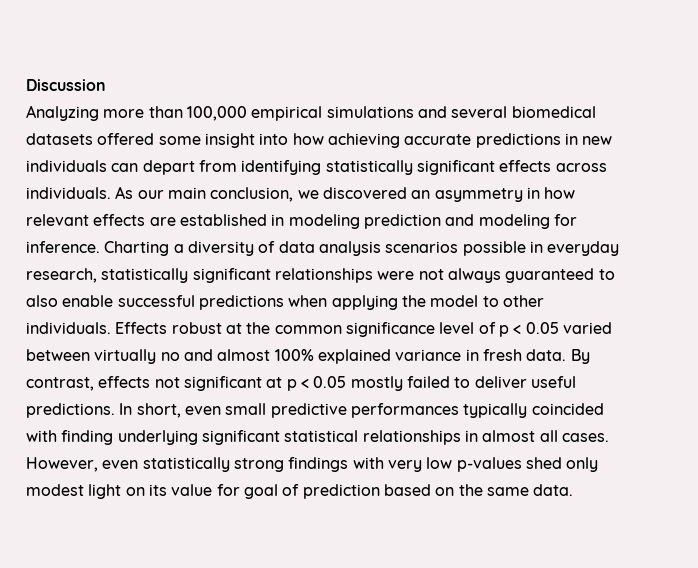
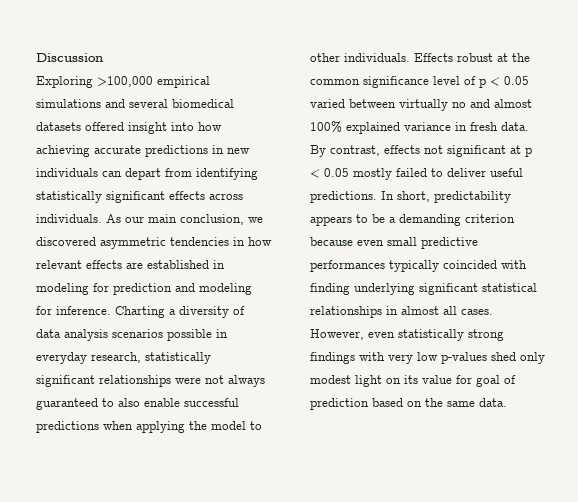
- Analyzing more than 100,000 empirical simulations and several biomedical datasets offered some insight into how achieving accurate predictions in new individuals can depart from identifying statistically significant effects across individuals.
+ Exploring >100,000 empirical simulations and several biomedical datasets offered insight into how achieving accurate predictions in new individuals can depart from identifying statistically significant effects across individuals.
- As our main conclusion, we discovered an asymmetry in how relevant effects are established in modeling prediction and modeling for inference.
+ As our main conclusion, we discovered asymmetric tendencies in how relevant effects are established in modeling for prediction and modeling for inference.
- In short, even small predictive performances typically coincided with finding underlying significant statistical relationships in almost all cases.
+ In short, predictability appears to be a demanding criterion because even small predictive performances typically coincided with finding underlying significant statistical relationships in almost all cases.

